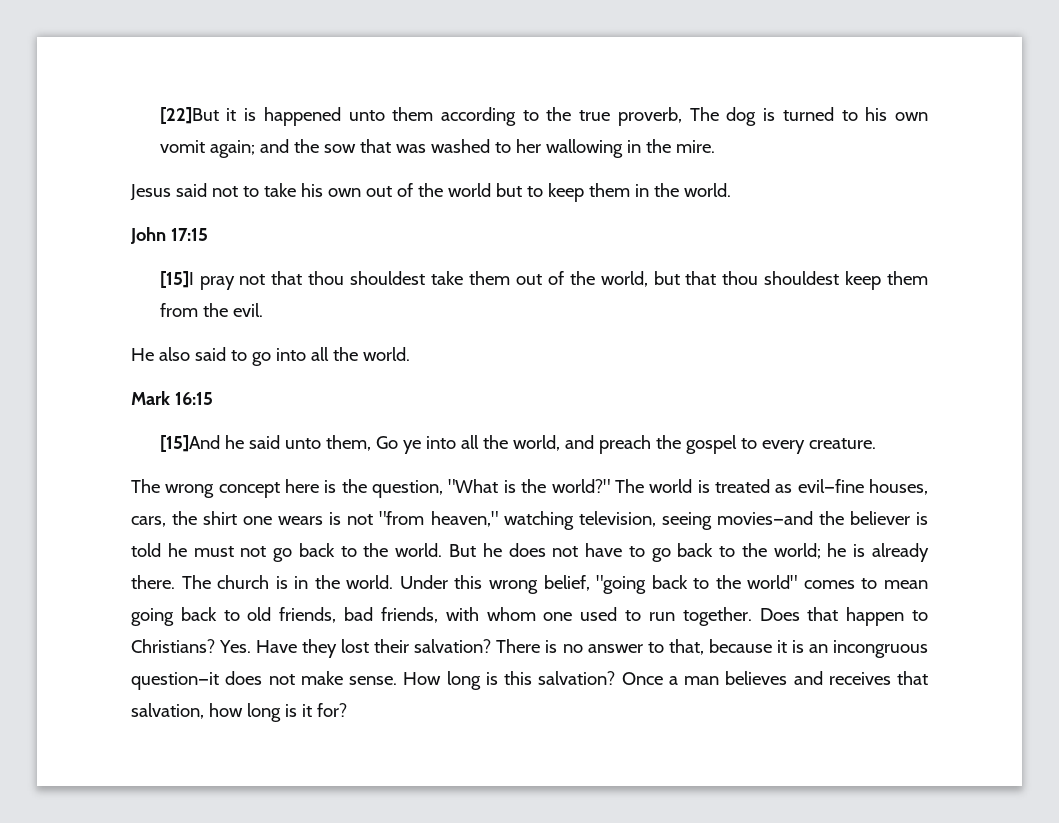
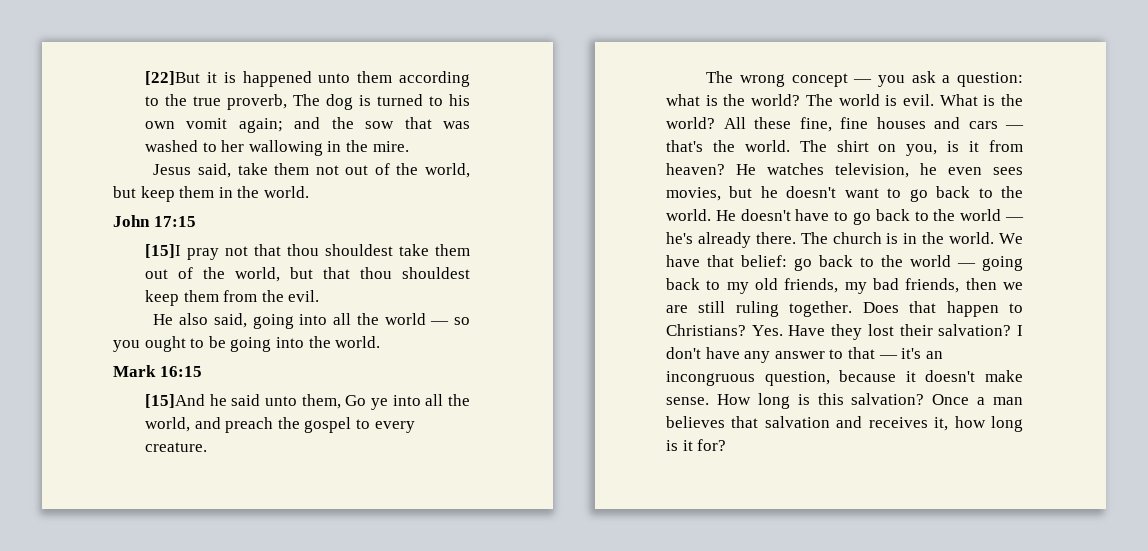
- Jesus said not to take his own out of the world but to keep them in the world.
+ Jesus said, take them not out of the world, but keep them in the world.
- He also said to go into all the world.
+ He also said, going into all the world — so you ought to be going into the world.
- The wrong concept here is the question, "What is the world?" The world is treated as evil—fine houses, cars, the shirt one wears is not "from heaven," watching television, seeing movies—and the believer is told he must not go back to the world.
+ The wrong concept — you ask a question: what is the world? The world is evil. What is the world? All these fine, fine houses and cars — that's the world. The shirt on you, is it from heaven? He watches television, he even sees movies, but he doesn't want to go back to the world.
- But he does not have to go back to the world; he is already there.
+ He doesn't have to go back to the world — he's already there.
- Under this wrong belief, "going back to the world" comes to mean going back to old friends, bad friends, with whom one used to run together.
+ We have that belief: go back to the world — going back to my old friends, my bad friends, then we are still ruling together.
- There is no answer to that, because it is an incongruous question—it does not make sense.
+ I don't have any answer to that — it's an incongruous question, because it doesn't make sense.
- Once a man believes and receives that salvation, how long is it for?
+ Once a man believes that salvation and receives it, how long is it for?

